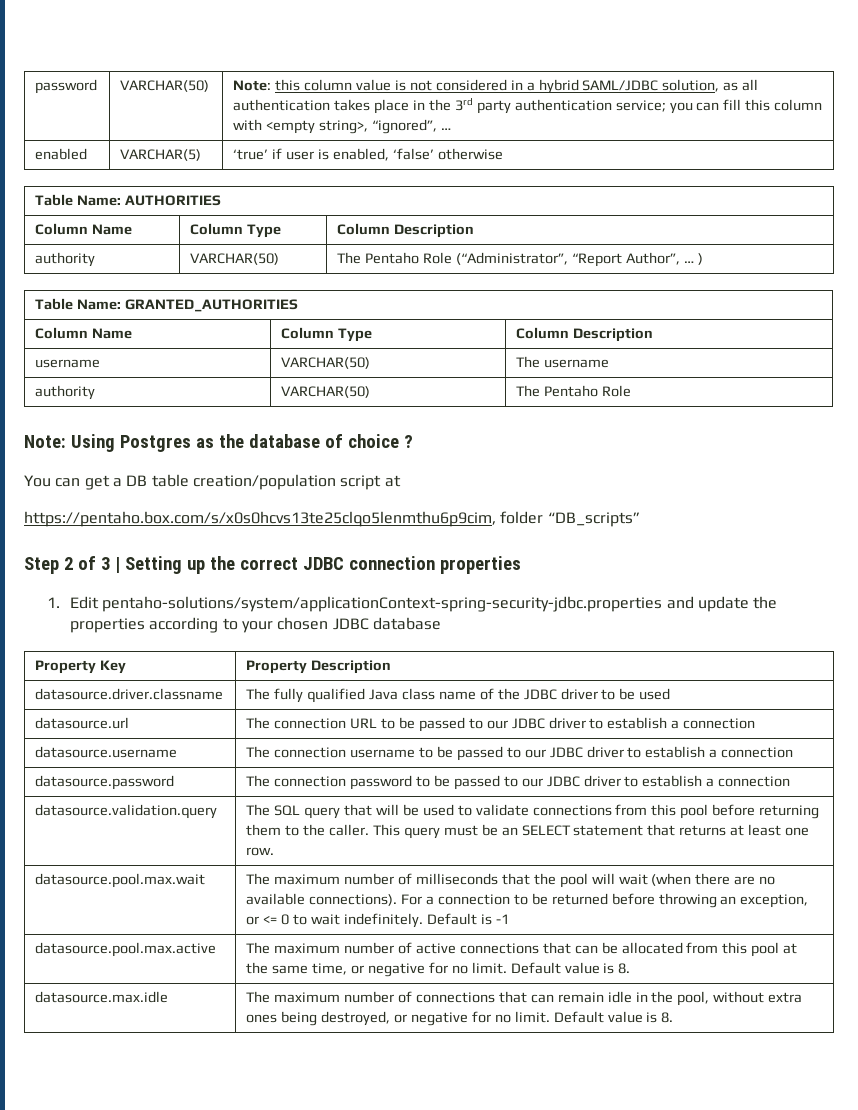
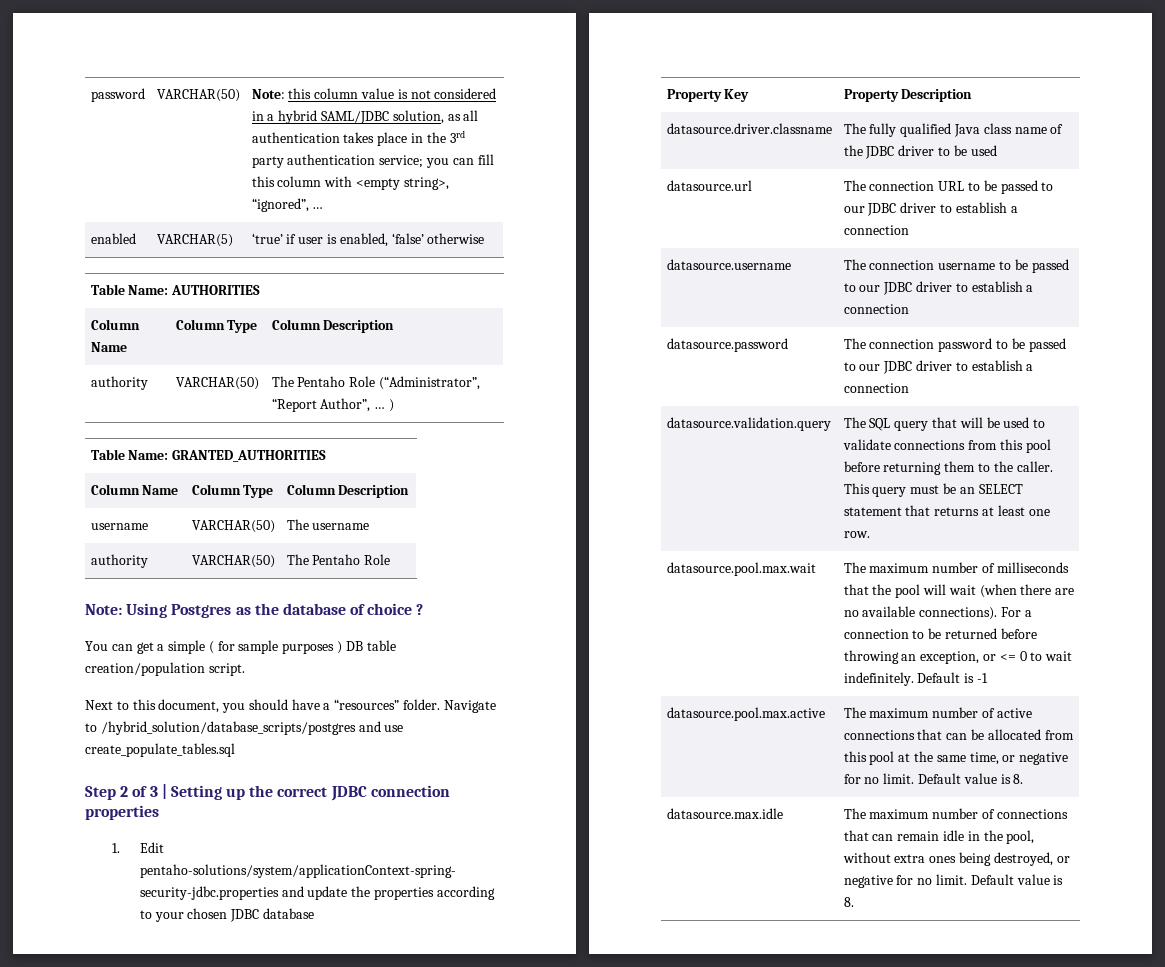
- You can get a DB table creation/population script at
- https://pentaho.box.com/s/x0s0hcvs13te25clqo5lenmthu6p9cim, folder “DB_scripts”
+ You can get a simple ( for sample purposes ) DB table creation/population script.
+ Next to this document, you should have a “resources” folder. Navigate to /hybrid_solution/database_scripts/postgres and use create_populate_tables.sql

